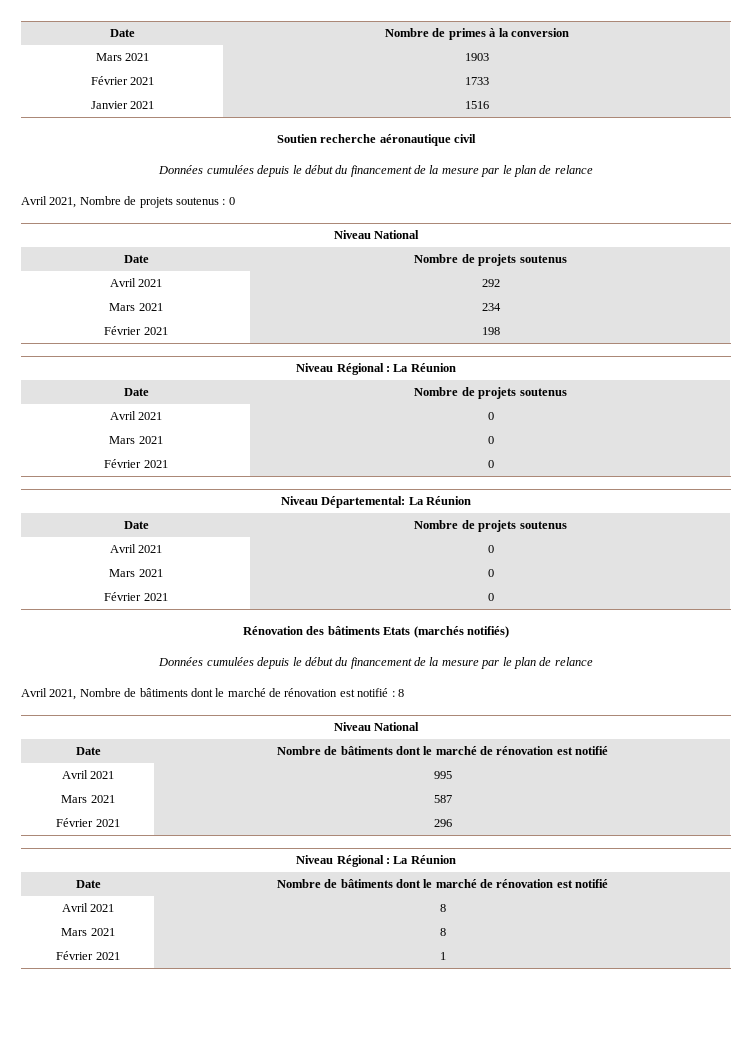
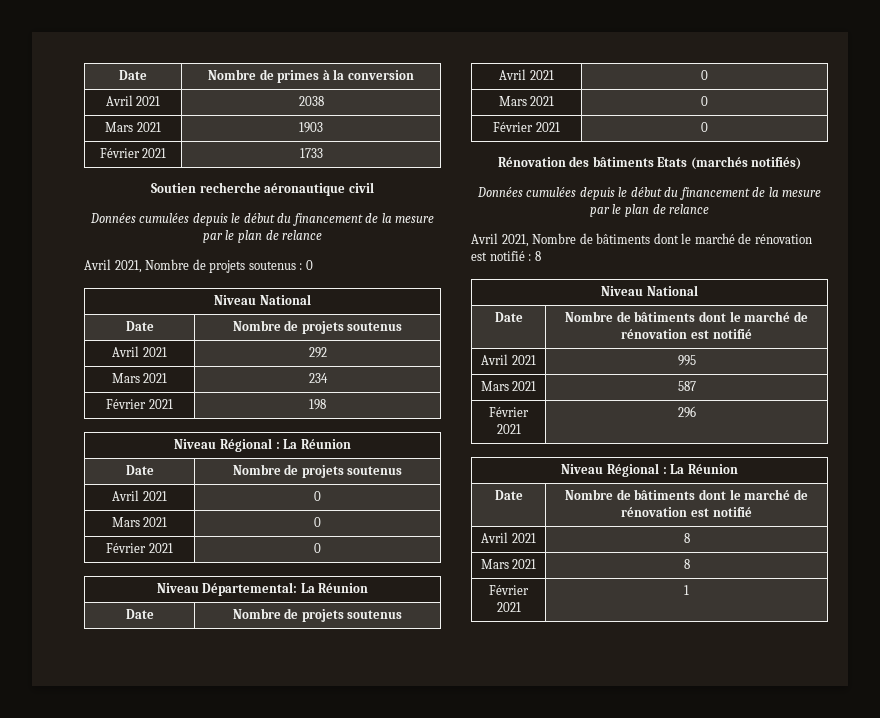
+ Avril 2021 | 2038
- Janvier 2021 | 1516

